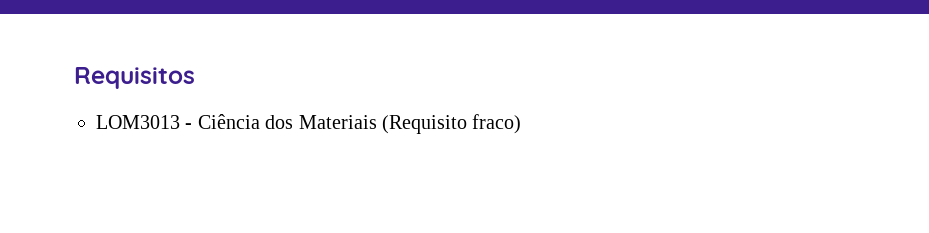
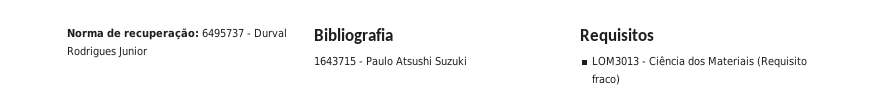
+ Norma de recuperação: 6495737 - Durval Rodrigues Junior
+ Bibliografia
+ 1643715 - Paulo Atsushi Suzuki

